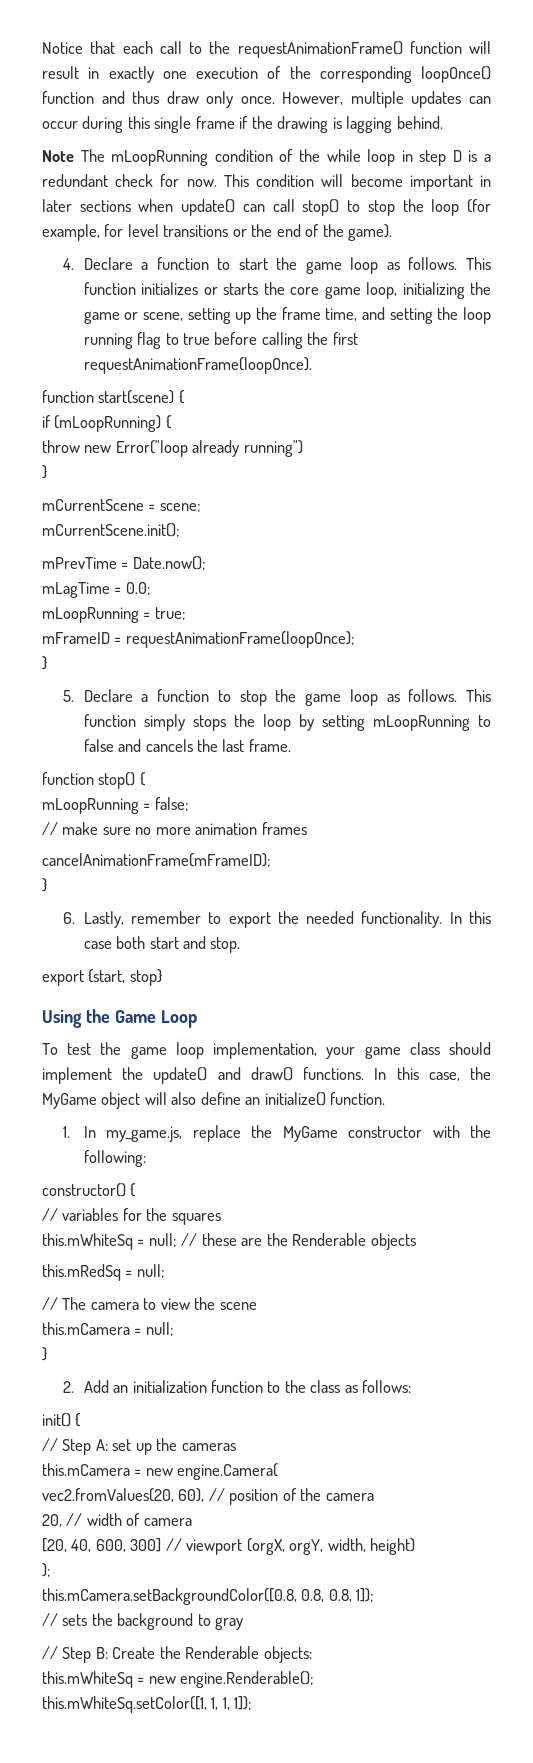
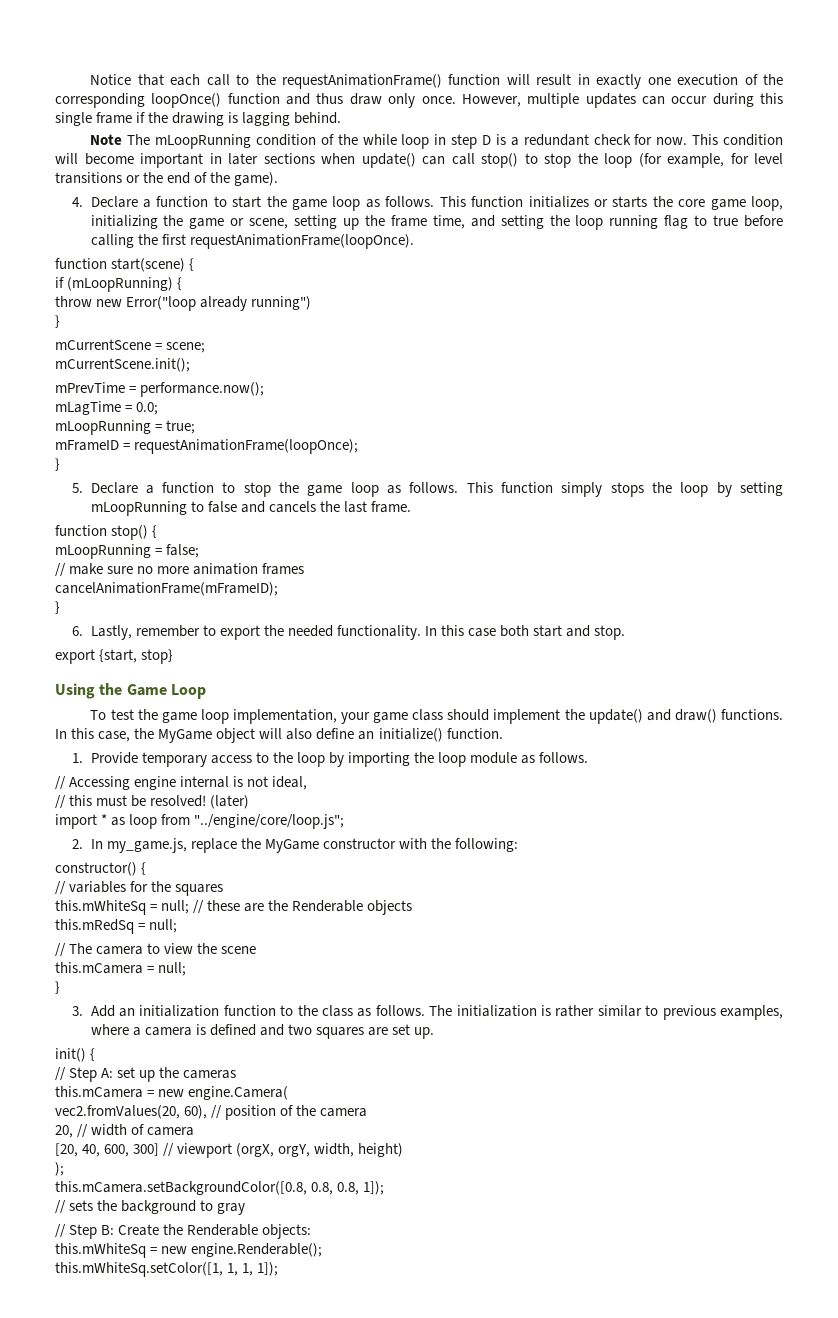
- mPrevTime = Date.now();
+ mPrevTime = performance.now();
- 1. In my_game.js, replace the MyGame constructor with the following:
+ 1. Provide temporary access to the loop by importing the loop module as follows.
+ // Accessing engine internal is not ideal,
+ // this must be resolved! (later)
+ import * as loop from "../engine/core/loop.js";
+ 2. In my_game.js, replace the MyGame constructor with the following:
- 2. Add an initialization function to the class as follows:
+ 3. Add an initialization function to the class as follows. The initialization is rather similar to previous examples, where a camera is defined and two squares are set up.

